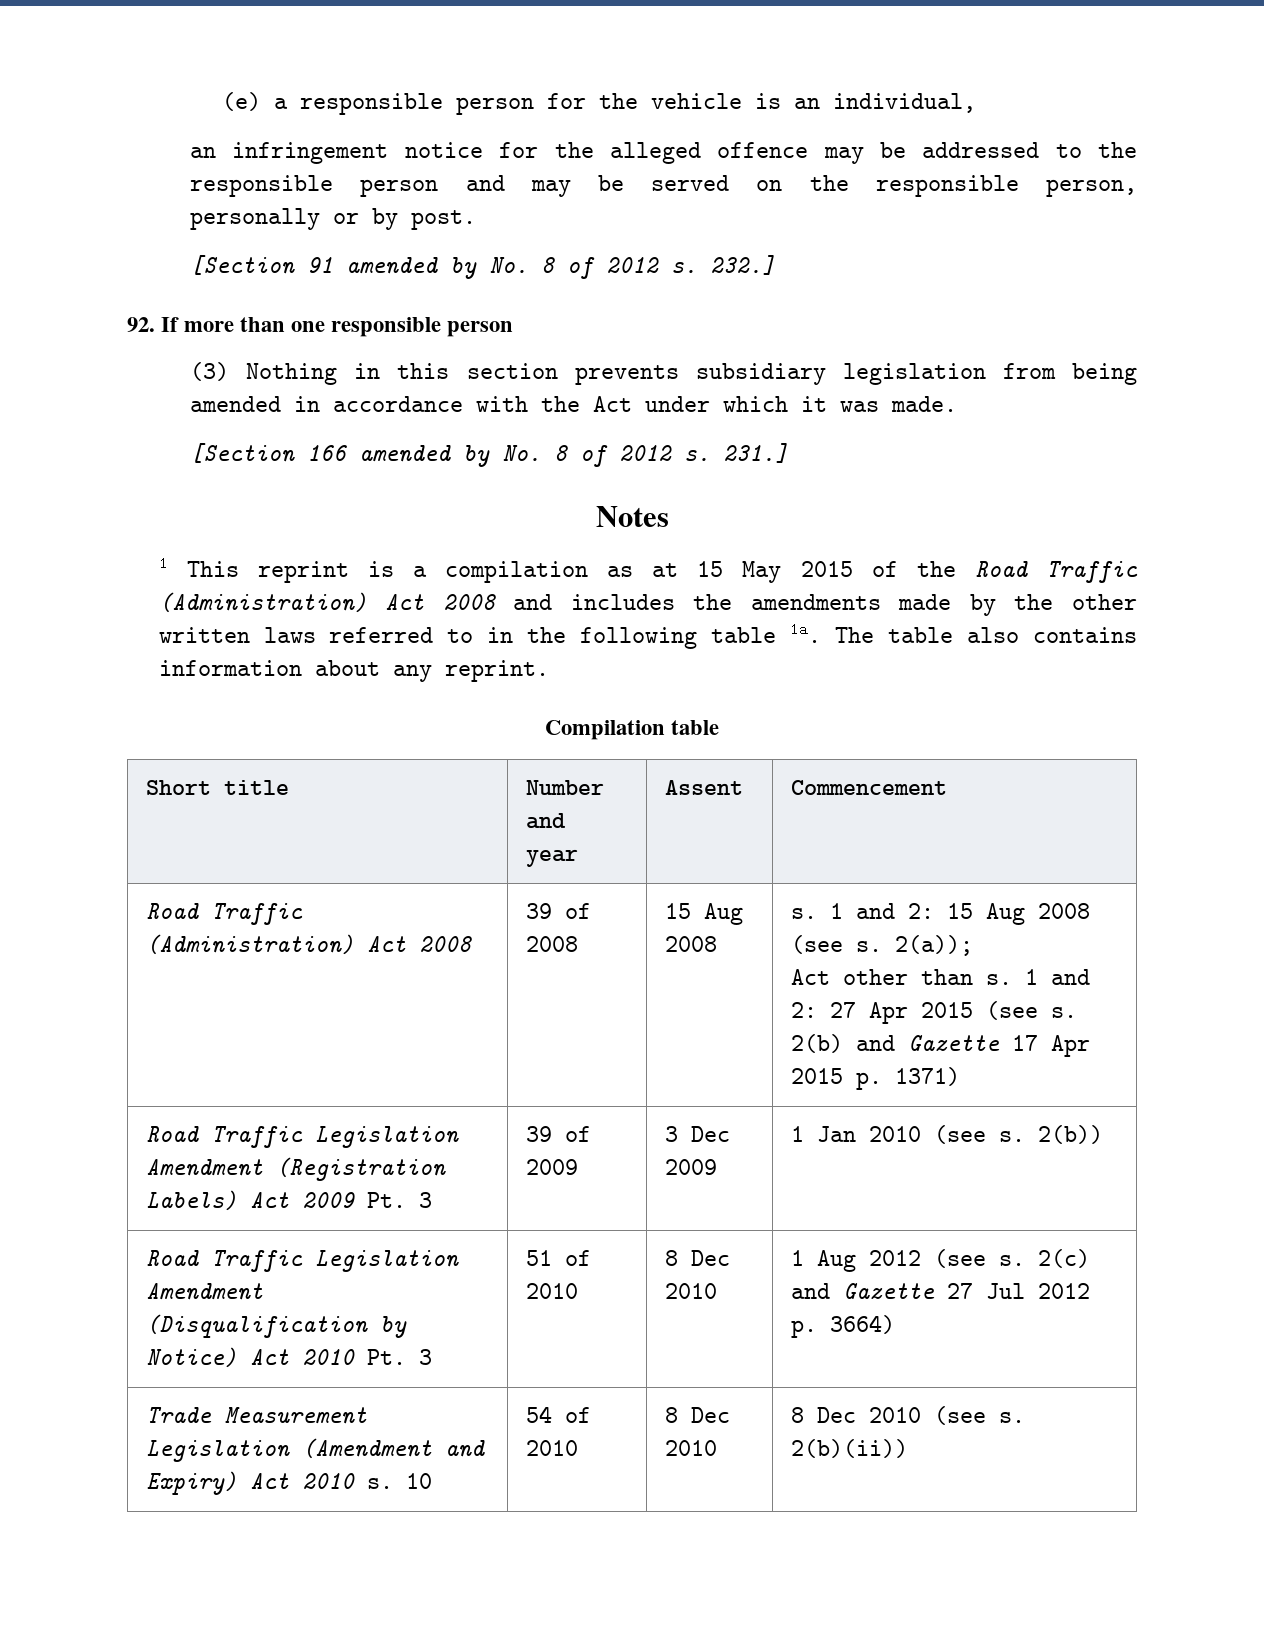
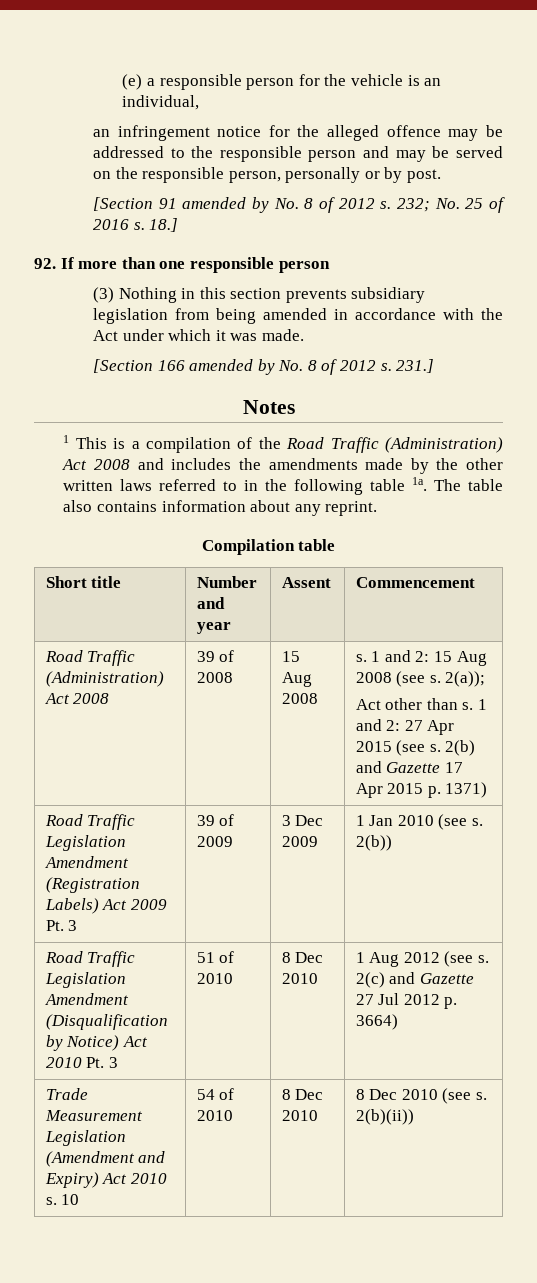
- 232.]
+ 232; No. 25 of 2016 s. 18.]
- 1 This reprint is a compilation as at 15 May 2015 of the Road Traffic (Administration) Act 2008 and includes the amendments made by the other written laws referred to in the following table 1a.
+ 1 This is a compilation of the Road Traffic (Administration) Act 2008 and includes the amendments made by the other written laws referred to in the following table 1a.

